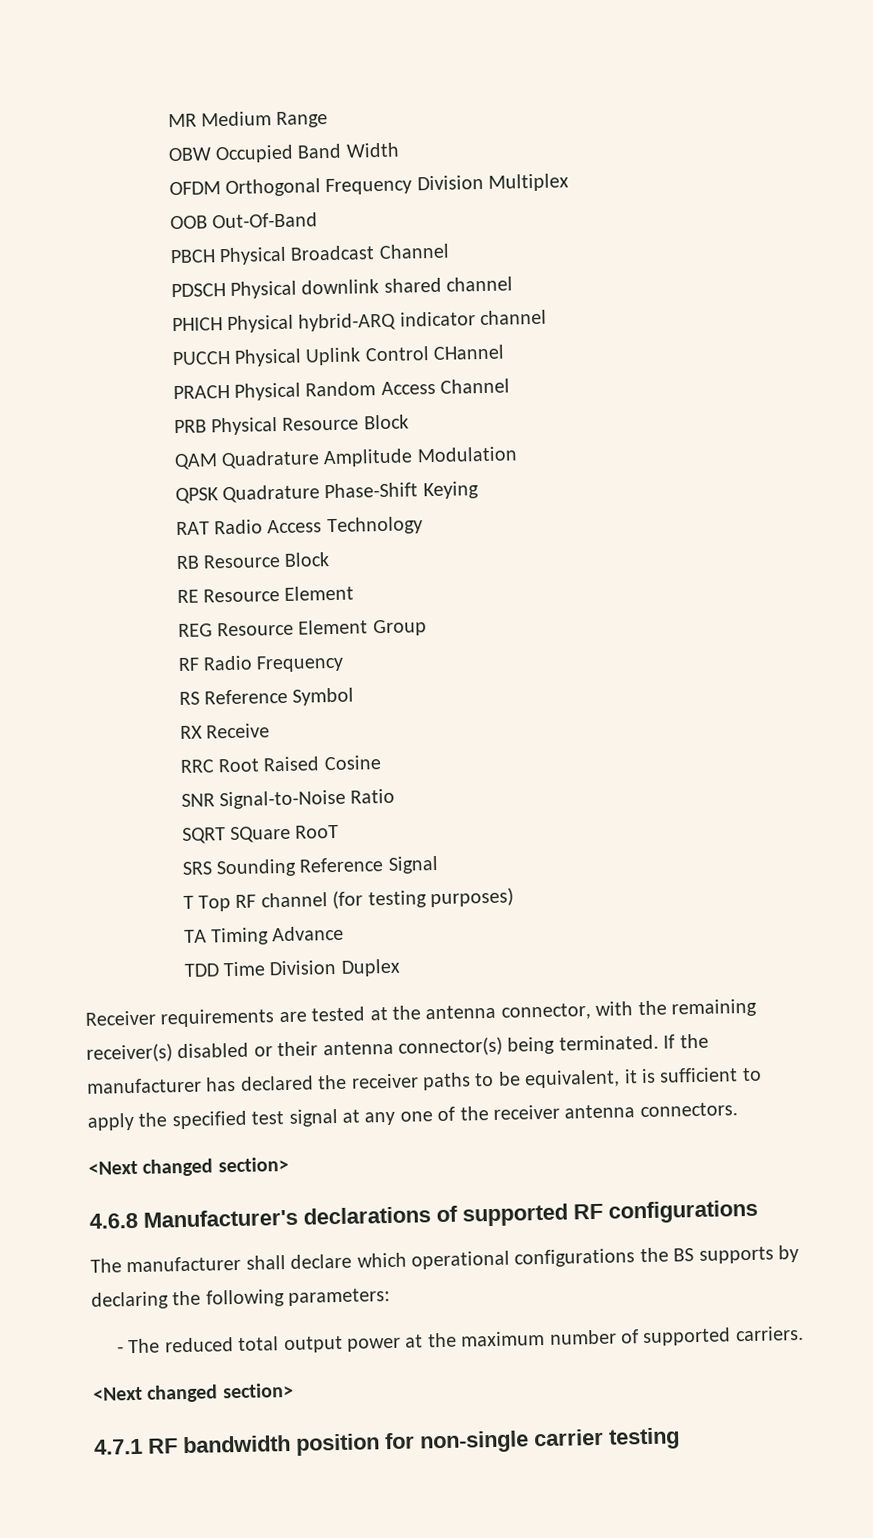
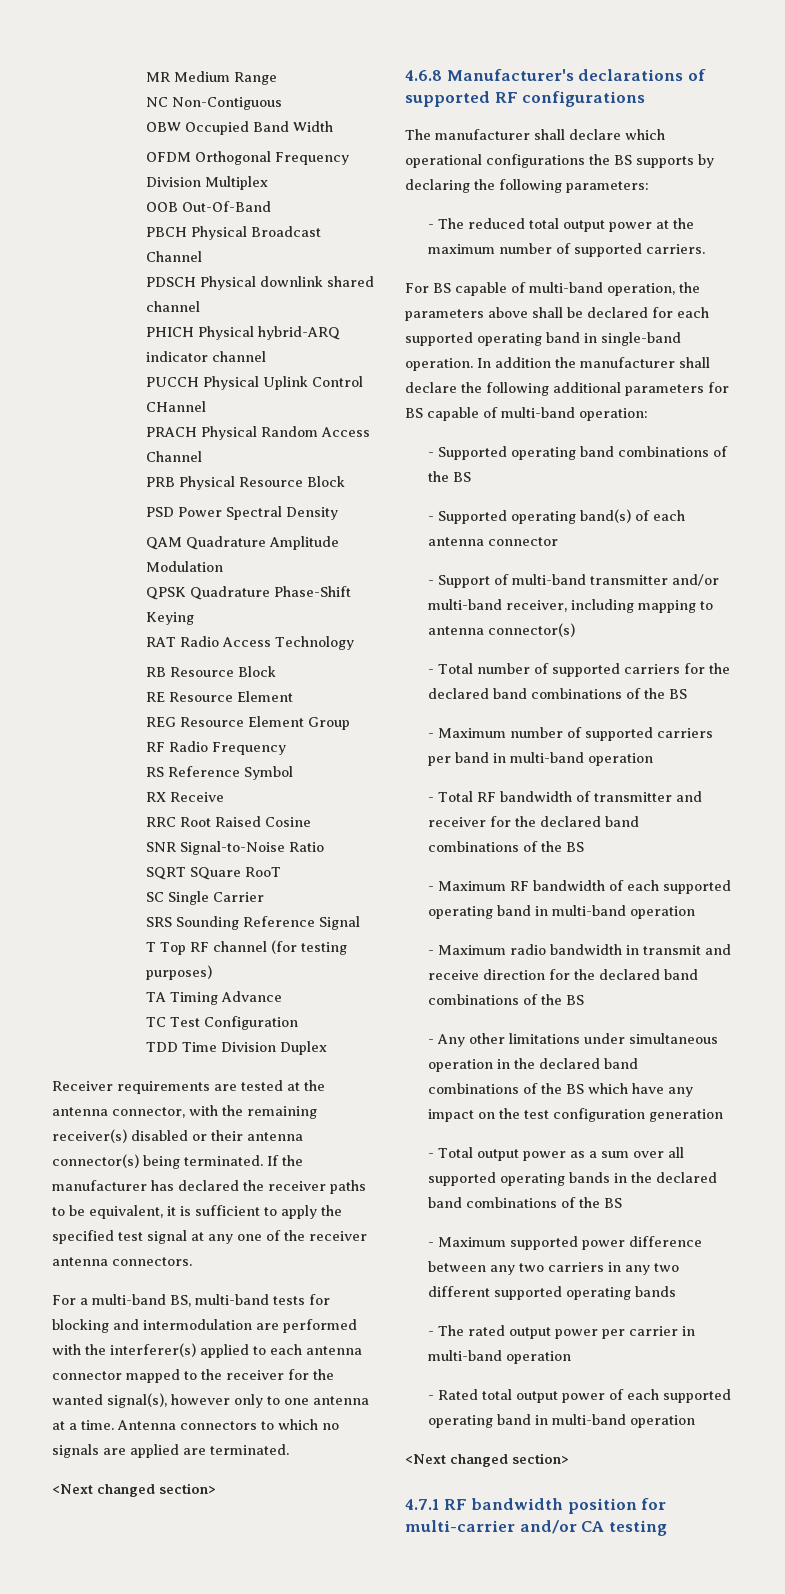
+ NC Non-Contiguous
+ PSD Power Spectral Density
+ SC Single Carrier
+ TC Test Configuration
+ For a multi-band BS, multi-band tests for blocking and intermodulation are performed with the interferer(s) applied to each antenna connector mapped to the receiver for the wanted signal(s), however only to one antenna at a time. Antenna connectors to which no signals are applied are terminated.
+ For BS capable of multi-band operation, the parameters above shall be declared for each supported operating band in single-band operation. In addition the manufacturer shall declare the following additional parameters for BS capable of multi-band operation:
+ - Supported operating band combinations of the BS
+ - Supported operating band(s) of each antenna connector
+ - Support of multi-band transmitter and/or multi-band receiver, including mapping to antenna connector(s)
+ - Total number of supported carriers for the declared band combinations of the BS
+ - Maximum number of supported carriers per band in multi-band operation
+ - Total RF bandwidth of transmitter and receiver for the declared band combinations of the BS
+ - Maximum RF bandwidth of each supported operating band in multi-band operation
+ - Maximum radio bandwidth in transmit and receive direction for the declared band combinations of the BS
+ - Any other limitations under simultaneous operation in the declared band combinations of the BS which have any impact on the test configuration generation
+ - Total output power as a sum over all supported operating bands in the declared band combinations of the BS
+ - Maximum supported power difference between any two carriers in any two different supported operating bands
+ - The rated output power per carrier in multi-band operation
+ - Rated total output power of each supported operating band in multi-band operation
- 4.7.1 RF bandwidth position for non-single carrier testing
+ 4.7.1 RF bandwidth position for multi-carrier and/or CA testing

